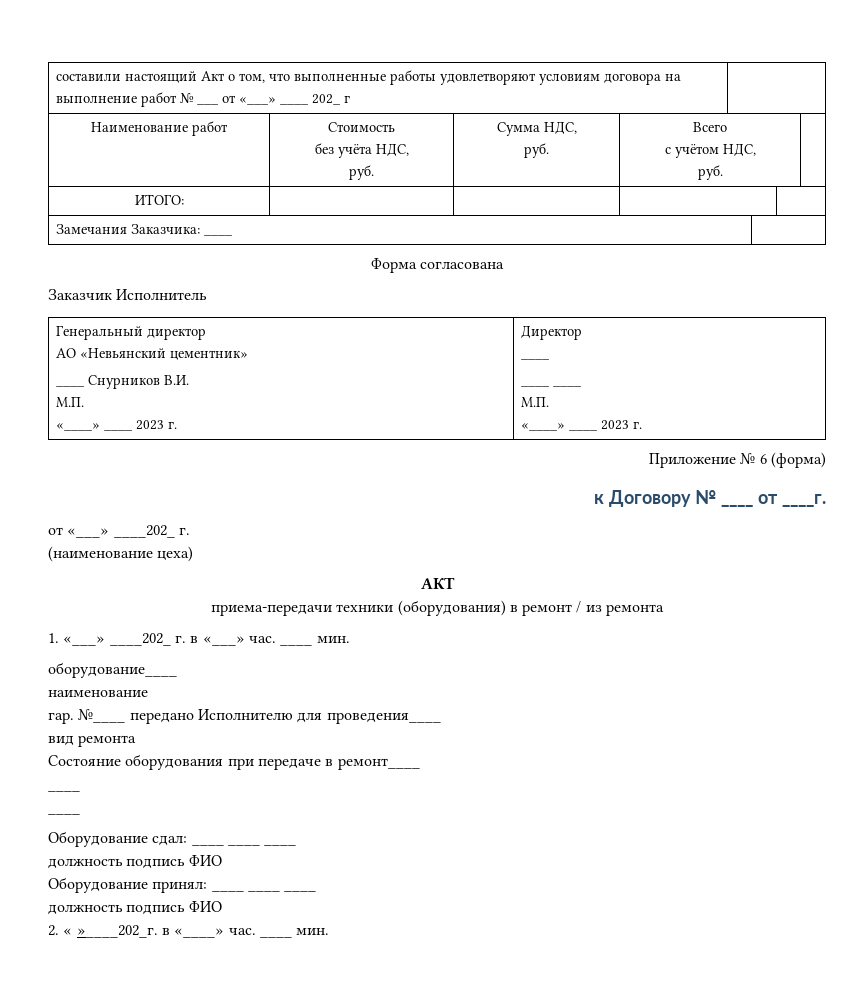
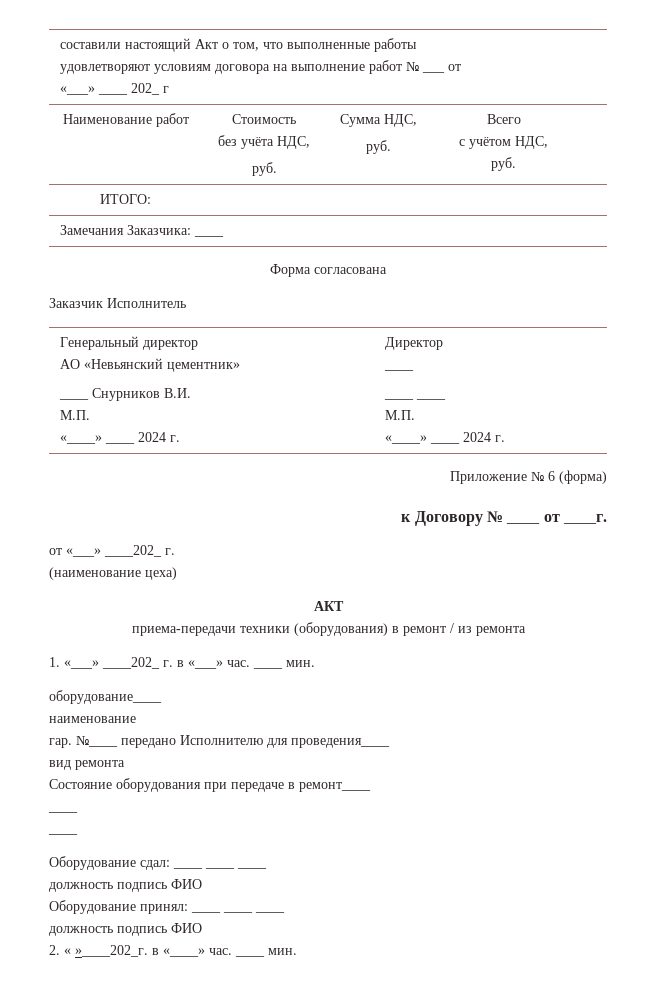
  Генеральный директор
  АО «Невьянский цементник»
  ____ Снурников В.И.
  М.П.
- «____» ____ 2023 г. | Директор
+ «____» ____ 2024 г. | Директор
  ____
  ____ ____
  М.П.
- «____» ____ 2023 г.
+ «____» ____ 2024 г.

